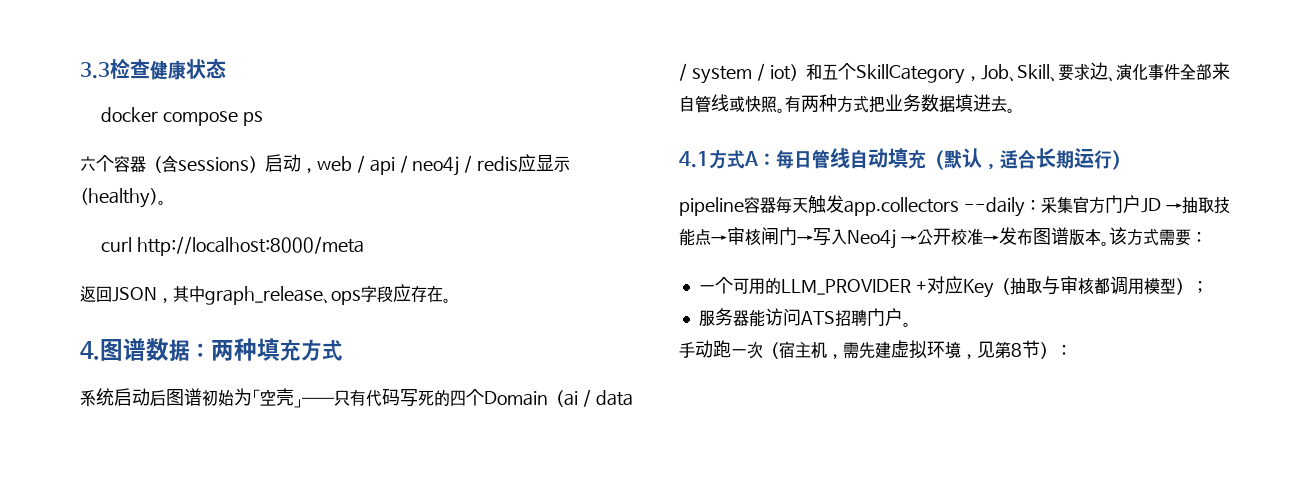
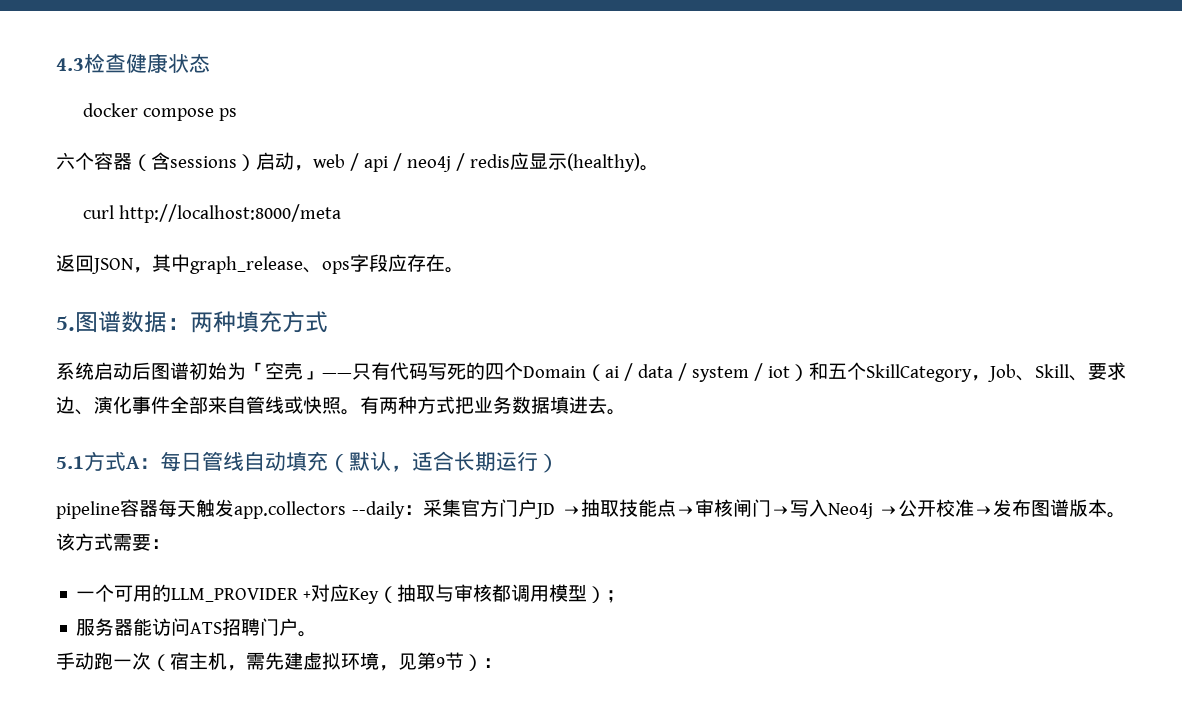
- 3.3检查健康状态
+ 4.3检查健康状态
- 4.图谱数据：两种填充方式
+ 5.图谱数据：两种填充方式
- 4.1方式A：每日管线自动填充（默认，适合长期运行）
+ 5.1方式A：每日管线自动填充（默认，适合长期运行）
- 手动跑一次（宿主机，需先建虚拟环境，见第8节）：
+ 手动跑一次（宿主机，需先建虚拟环境，见第9节）：

